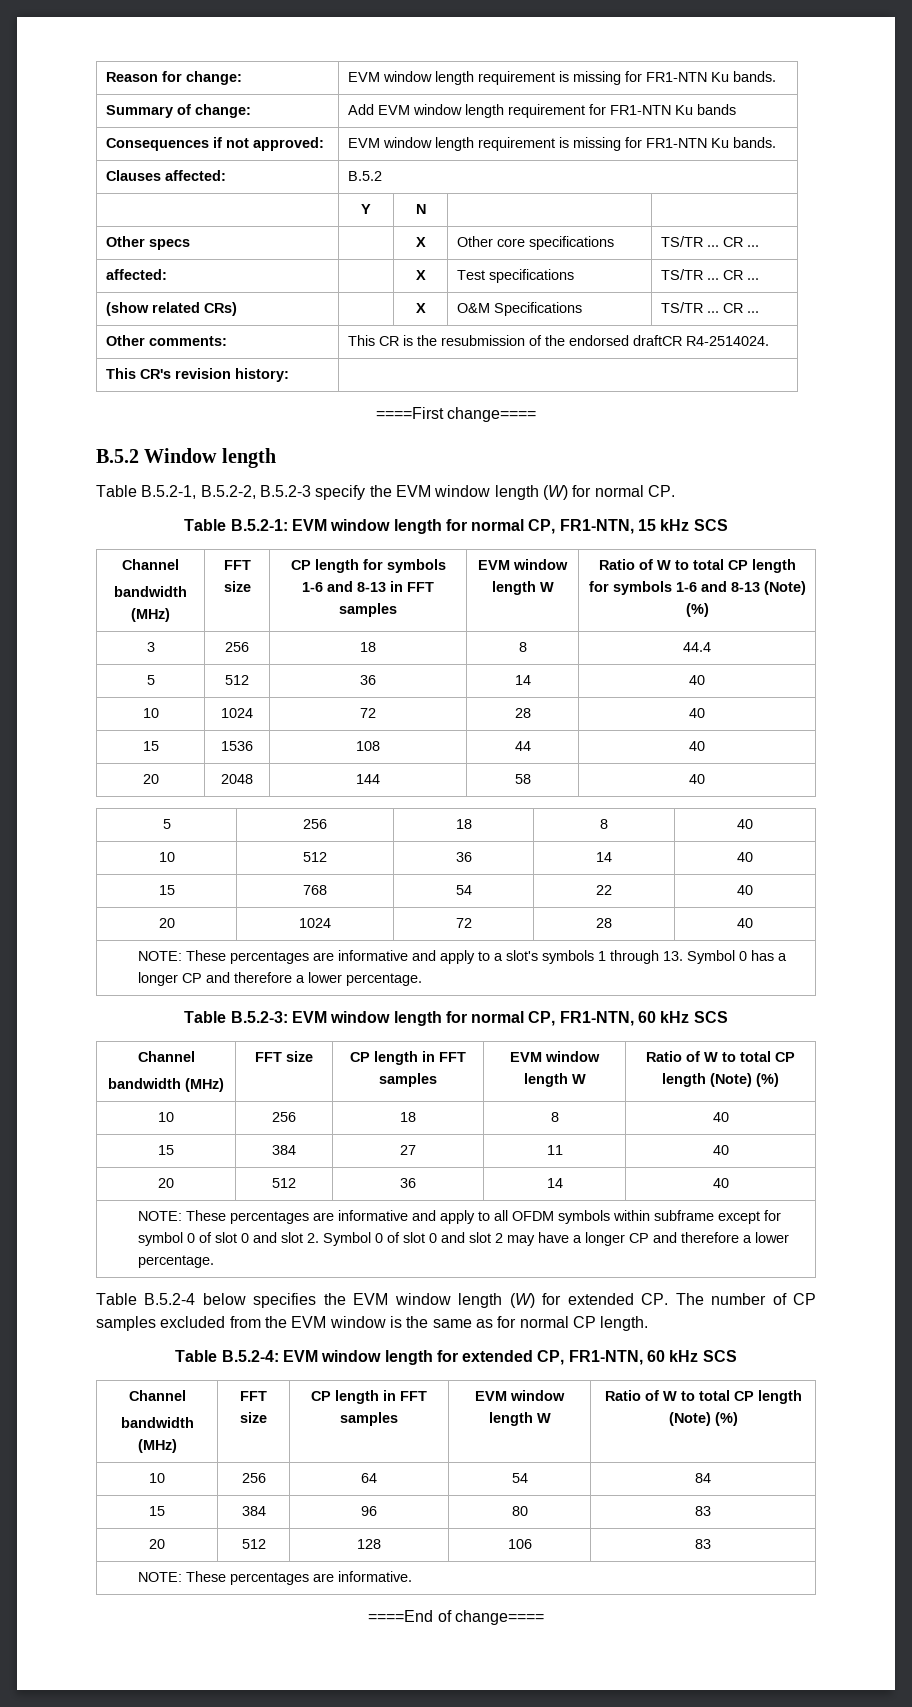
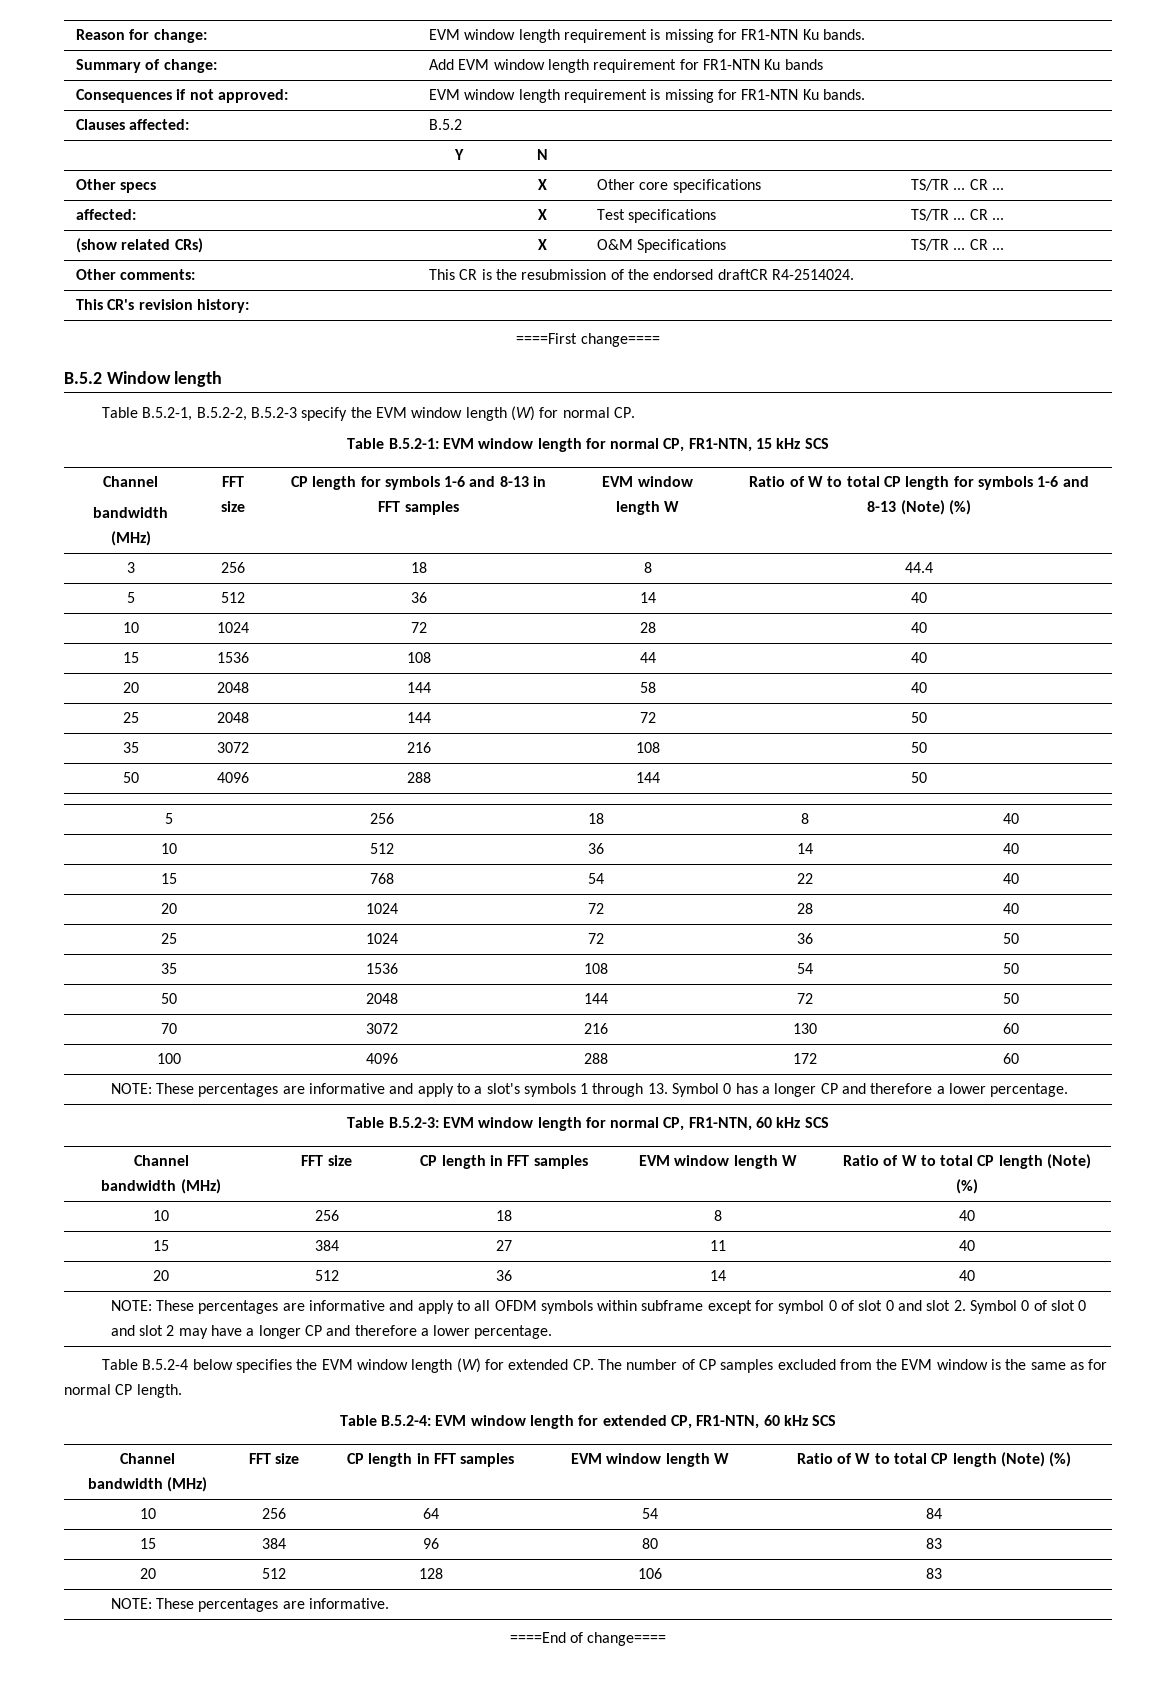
+ 25 | 2048 | 144 | 72 | 50
+ 35 | 3072 | 216 | 108 | 50
+ 50 | 4096 | 288 | 144 | 50
+ 25 | 1024 | 72 | 36 | 50
+ 35 | 1536 | 108 | 54 | 50
+ 50 | 2048 | 144 | 72 | 50
+ 70 | 3072 | 216 | 130 | 60
+ 100 | 4096 | 288 | 172 | 60

